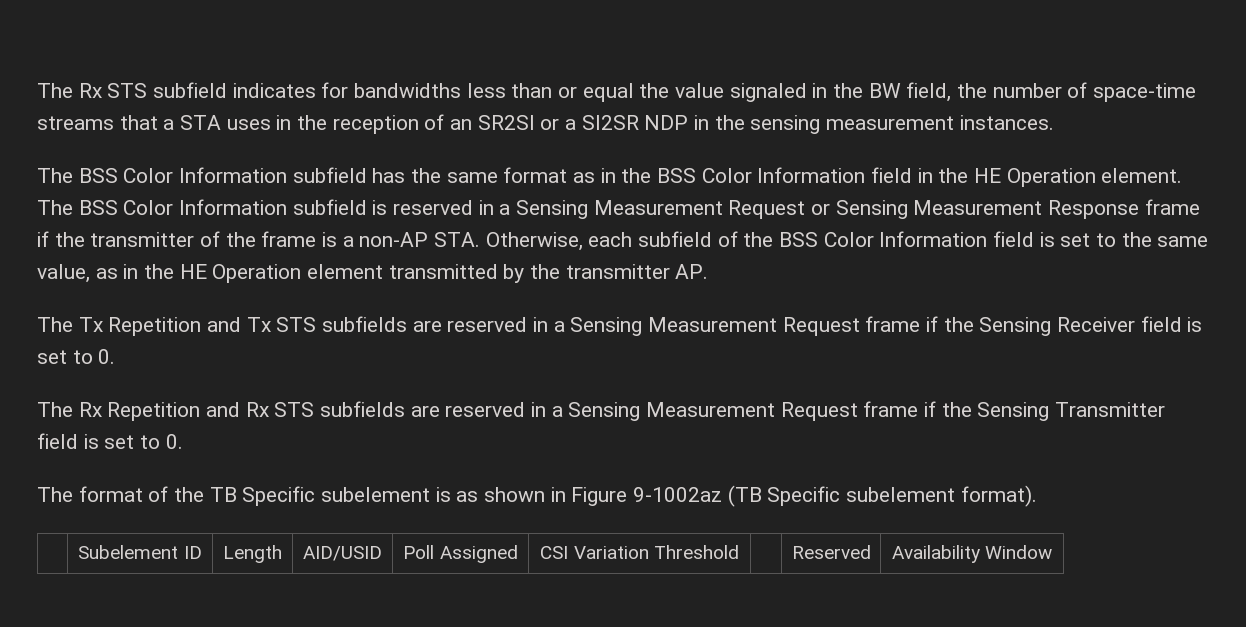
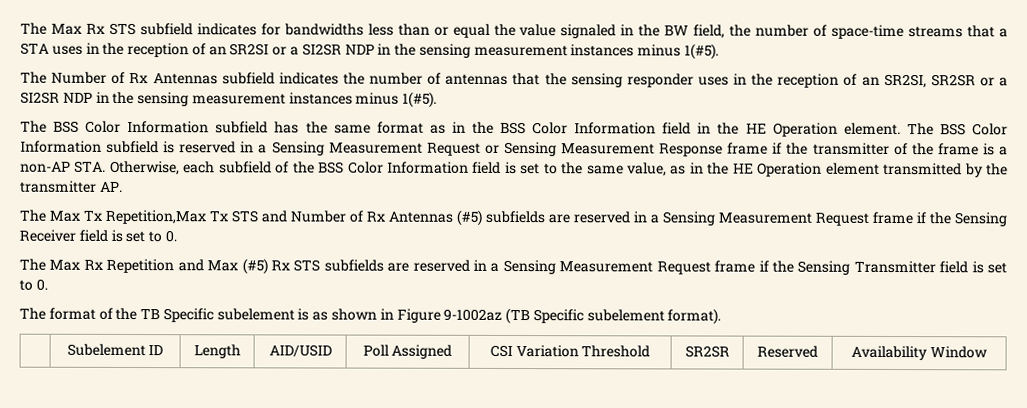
- The Rx STS subfield indicates for bandwidths less than or equal the value signaled in the BW field, the number of space-time streams that a STA uses in the reception of an SR2SI or a SI2SR NDP in the sensing measurement instances.
+ The Max Rx STS subfield indicates for bandwidths less than or equal the value signaled in the BW field, the number of space-time streams that a STA uses in the reception of an SR2SI or a SI2SR NDP in the sensing measurement instances minus 1(#5).
+ The Number of Rx Antennas subfield indicates the number of antennas that the sensing responder uses in the reception of an SR2SI, SR2SR or a SI2SR NDP in the sensing measurement instances minus 1(#5).
- The Tx Repetition and Tx STS subfields are reserved in a Sensing Measurement Request frame if the Sensing Receiver field is set to 0.
+ The Max Tx Repetition,Max Tx STS and Number of Rx Antennas (#5) subfields are reserved in a Sensing Measurement Request frame if the Sensing Receiver field is set to 0.
- The Rx Repetition and Rx STS subfields are reserved in a Sensing Measurement Request frame if the Sensing Transmitter field is set to 0.
+ The Max Rx Repetition and Max (#5) Rx STS subfields are reserved in a Sensing Measurement Request frame if the Sensing Transmitter field is set to 0.
- | Subelement ID | Length | AID/USID | Poll Assigned | CSI Variation Threshold | | Reserved | Availability Window
+ | Subelement ID | Length | AID/USID | Poll Assigned | CSI Variation Threshold | SR2SR | Reserved | Availability Window

